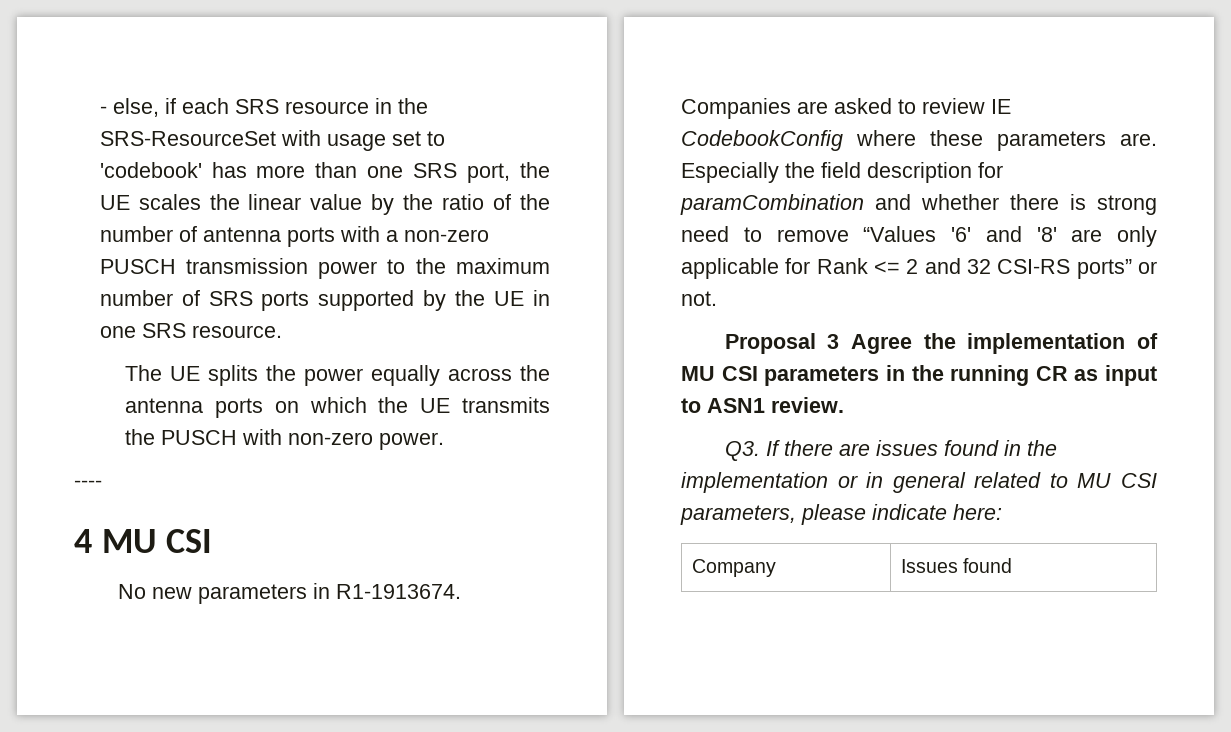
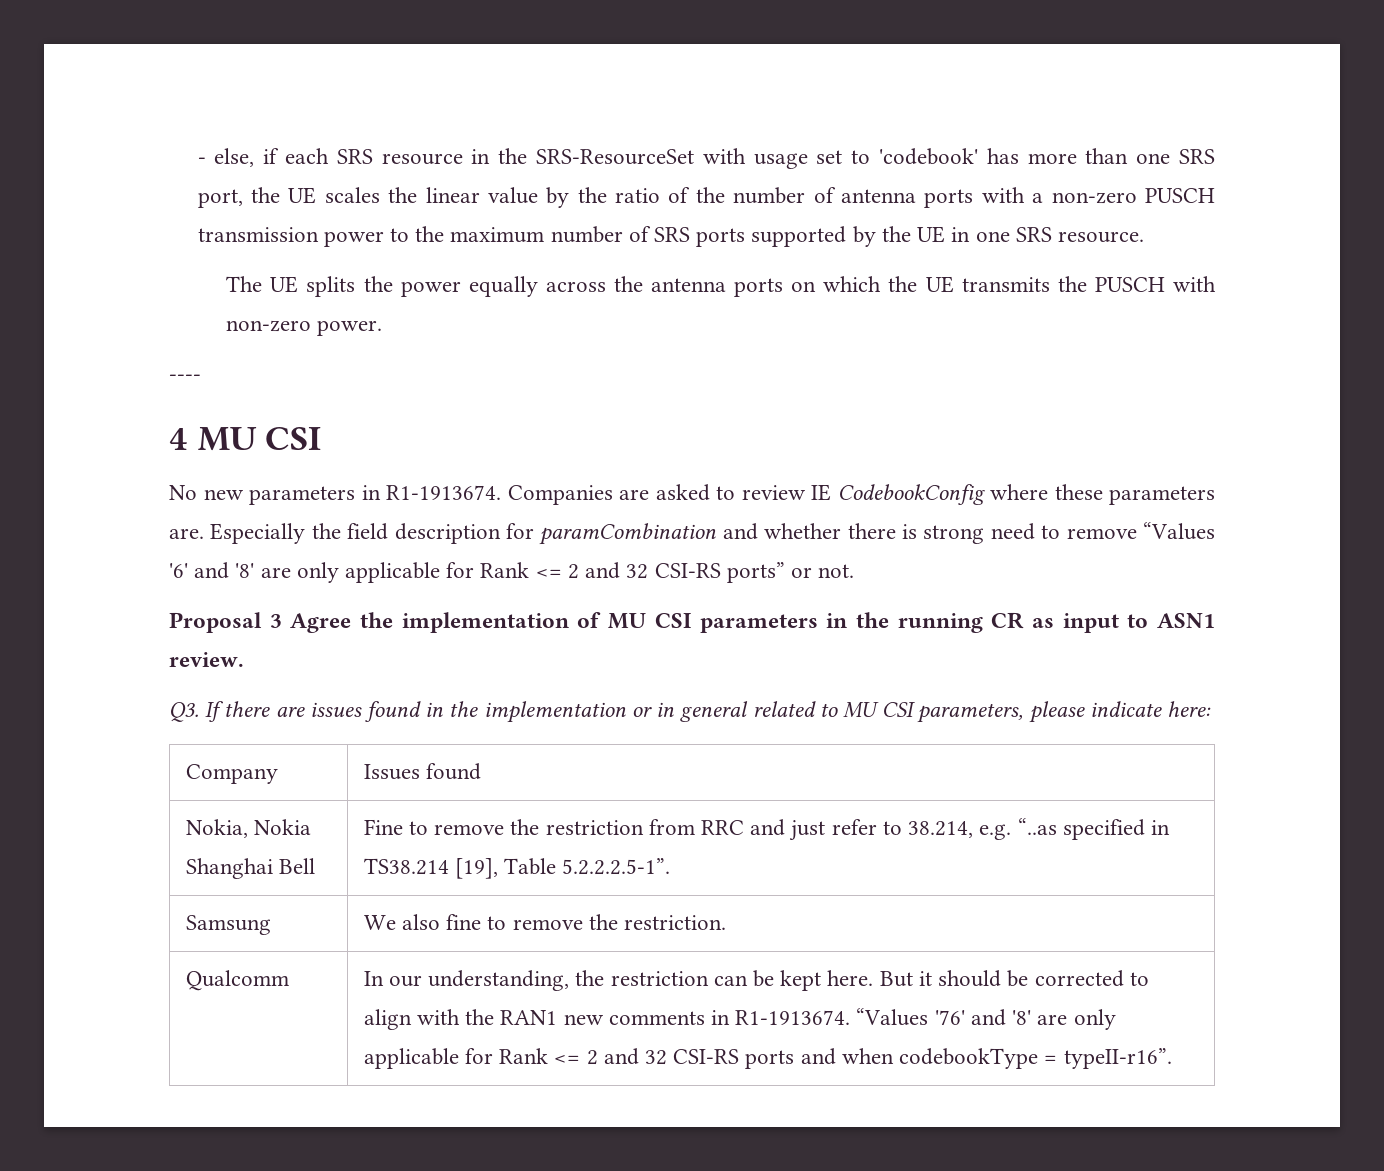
+ Nokia, Nokia Shanghai Bell | Fine to remove the restriction from RRC and just refer to 38.214, e.g. “..as specified in TS38.214 [19], Table 5.2.2.2.5-1”.
+ Samsung | We also fine to remove the restriction.
+ Qualcomm | In our understanding, the restriction can be kept here. But it should be corrected to align with the RAN1 new comments in R1-1913674. “Values '76' and '8' are only applicable for Rank <= 2 and 32 CSI-RS ports and when codebookType = typeII-r16”.

